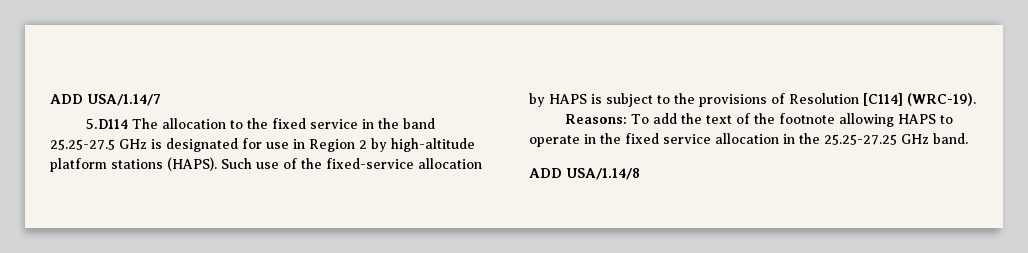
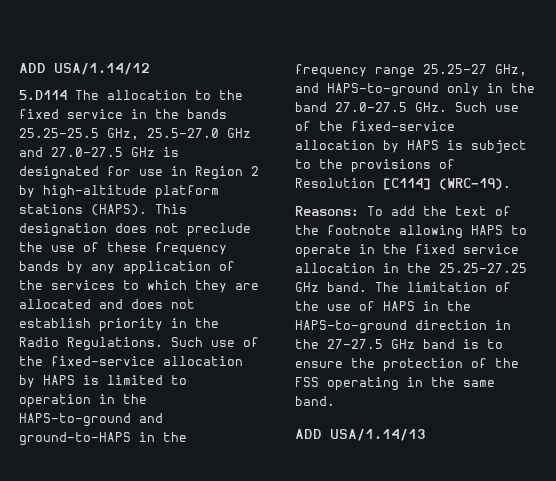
- ADD USA/1.14/7
+ ADD USA/1.14/12
- 5.D114 The allocation to the fixed service in the band 25.25-27.5 GHz is designated for use in Region 2 by high-altitude platform stations (HAPS).
+ 5.D114 The allocation to the fixed service in the bands 25.25-25.5 GHz, 25.5-27.0 GHz and 27.0-27.5 GHz is designated for use in Region 2 by high-altitude platform stations (HAPS).
- Such use of the fixed-service allocation by HAPS is subject to the provisions of Resolution [C114] (WRC-19).
+ This designation does not preclude the use of these frequency bands by any application of the services to which they are allocated and does not establish priority in the Radio Regulations. Such use of the fixed-service allocation by HAPS is limited to operation in the HAPS-to-ground and ground-to-HAPS in the frequency range 25.25-27 GHz, and HAPS-to-ground only in the band 27.0-27.5 GHz. Such use of the fixed-service allocation by HAPS is subject to the provisions of Resolution [C114] (WRC-19).
- Reasons: To add the text of the footnote allowing HAPS to operate in the fixed service allocation in the 25.25-27.25 GHz band.
- ADD USA/1.14/8
+ Reasons: To add the text of the footnote allowing HAPS to operate in the fixed service allocation in the 25.25-27.25 GHz band. The limitation of the use of HAPS in the HAPS-to-ground direction in the 27-27.5 GHz band is to ensure the protection of the FSS operating in the same band.
+ ADD USA/1.14/13

